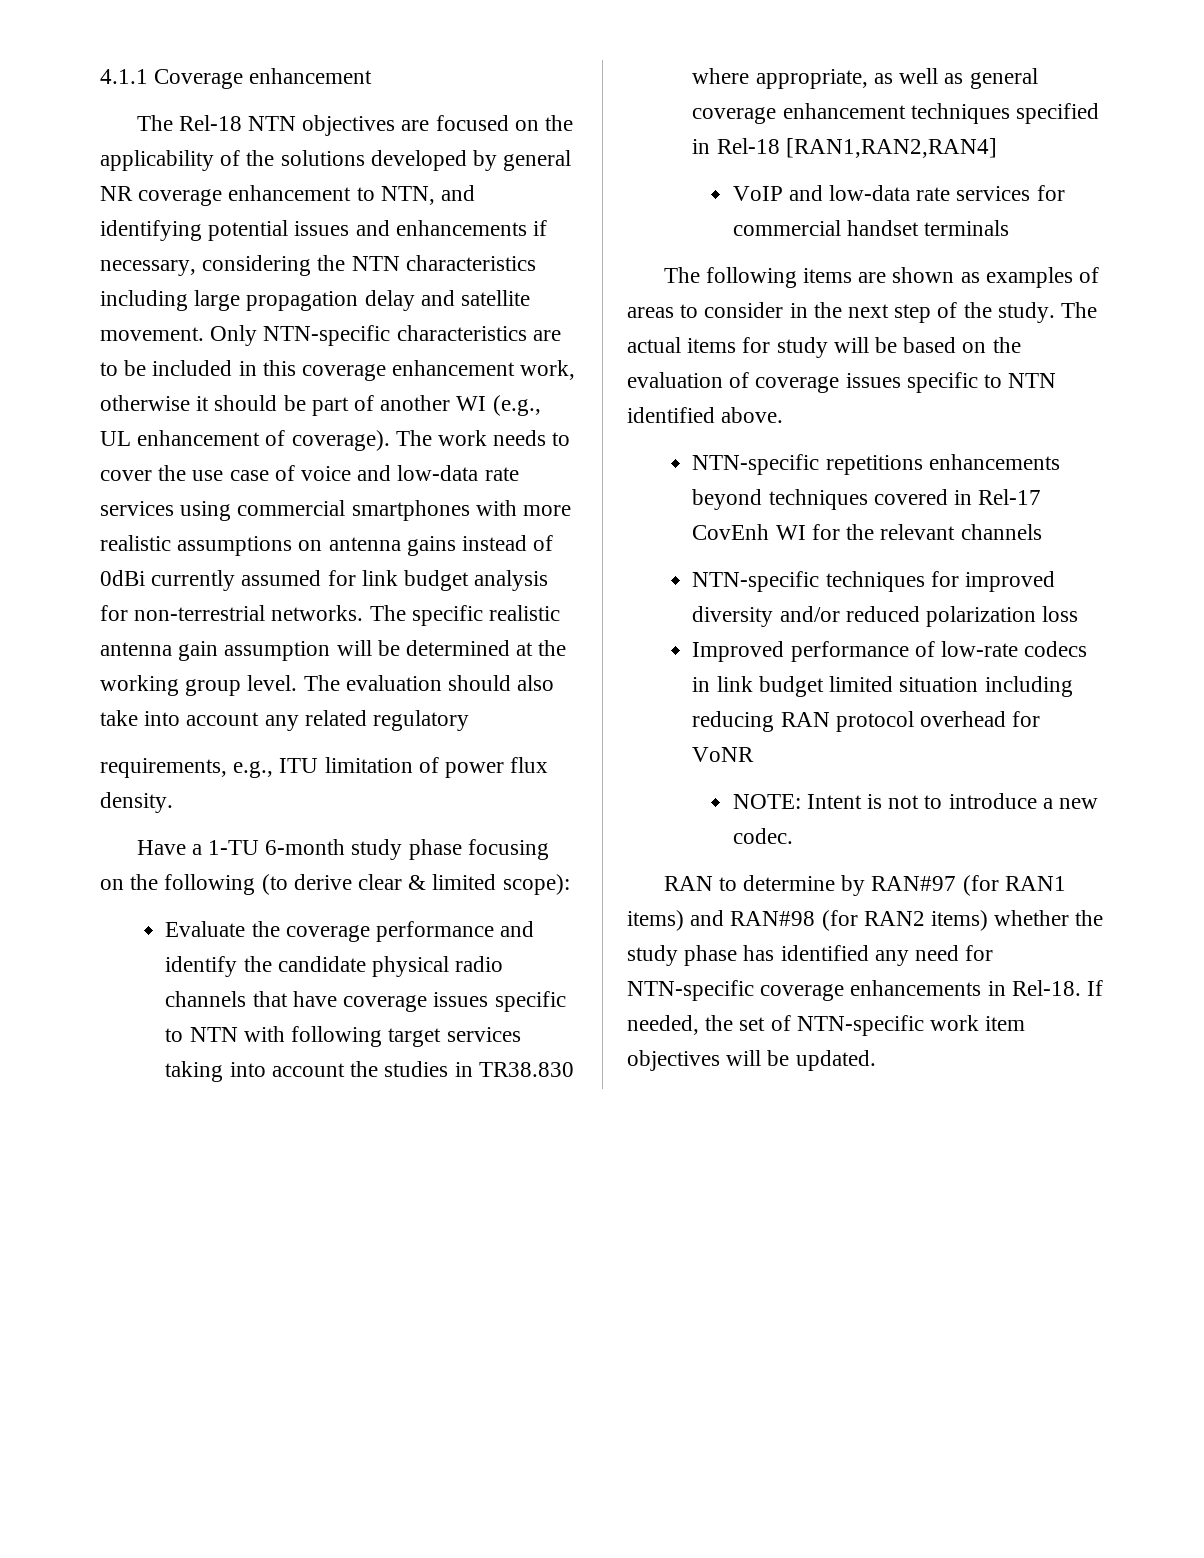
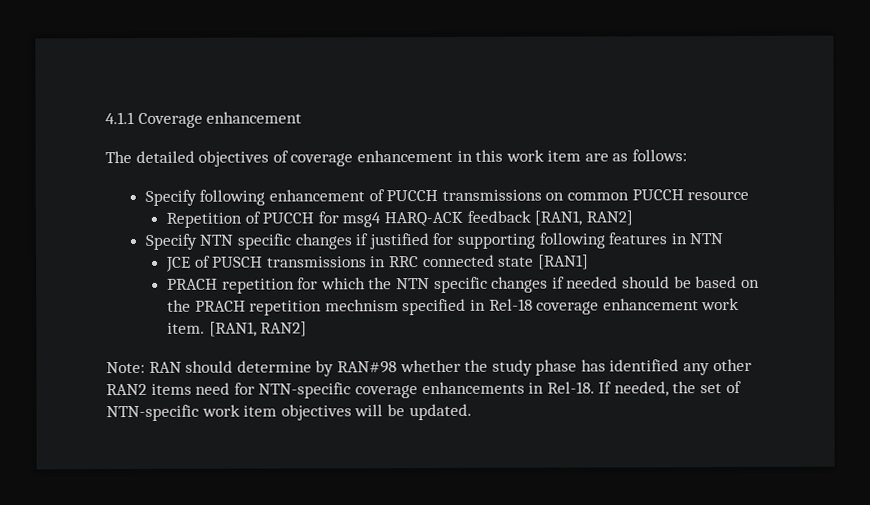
- The Rel-18 NTN objectives are focused on the applicability of the solutions developed by general NR coverage enhancement to NTN, and identifying potential issues and enhancements if necessary, considering the NTN characteristics including large propagation delay and satellite movement. Only NTN-specific characteristics are to be included in this coverage enhancement work, otherwise it should be part of another WI (e.g., UL enhancement of coverage). The work needs to cover the use case of voice and low-data rate services using commercial smartphones with more realistic assumptions on antenna gains instead of 0dBi currently assumed for link budget analysis for non-terrestrial networks. The specific realistic antenna gain assumption will be determined at the working group level. The evaluation should also take into account any related regulatory
- requirements, e.g., ITU limitation of power flux density.
- Have a 1-TU 6-month study phase focusing on the following (to derive clear & limited scope):
- Evaluate the coverage performance and identify the candidate physical radio channels that have coverage issues specific to NTN with following target services taking into account the studies in TR38.830 where appropriate, as well as general coverage enhancement techniques specified in Rel-18 [RAN1,RAN2,RAN4]
- VoIP and low-data rate services for commercial handset terminals
- The following items are shown as examples of areas to consider in the next step of the study. The actual items for study will be based on the evaluation of coverage issues specific to NTN identified above.
- NTN-specific repetitions enhancements beyond techniques covered in Rel-17 CovEnh WI for the relevant channels
- NTN-specific techniques for improved diversity and/or reduced polarization loss
- Improved performance of low-rate codecs in link budget limited situation including reducing RAN protocol overhead for VoNR
- NOTE: Intent is not to introduce a new codec.
- RAN to determine by RAN#97 (for RAN1 items) and RAN#98 (for RAN2 items) whether the study phase has identified any need for NTN-specific coverage enhancements in Rel-18.
+ The detailed objectives of coverage enhancement in this work item are as follows:
+ Specify following enhancement of PUCCH transmissions on common PUCCH resource
+ Repetition of PUCCH for msg4 HARQ-ACK feedback [RAN1, RAN2]
+ Specify NTN specific changes if justified for supporting following features in NTN
+ JCE of PUSCH transmissions in RRC connected state [RAN1]
+ PRACH repetition for which the NTN specific changes if needed should be based on the PRACH repetition mechnism specified in Rel-18 coverage enhancement work item. [RAN1, RAN2]
+ Note: RAN should determine by RAN#98 whether the study phase has identified any other RAN2 items need for NTN-specific coverage enhancements in Rel-18.

